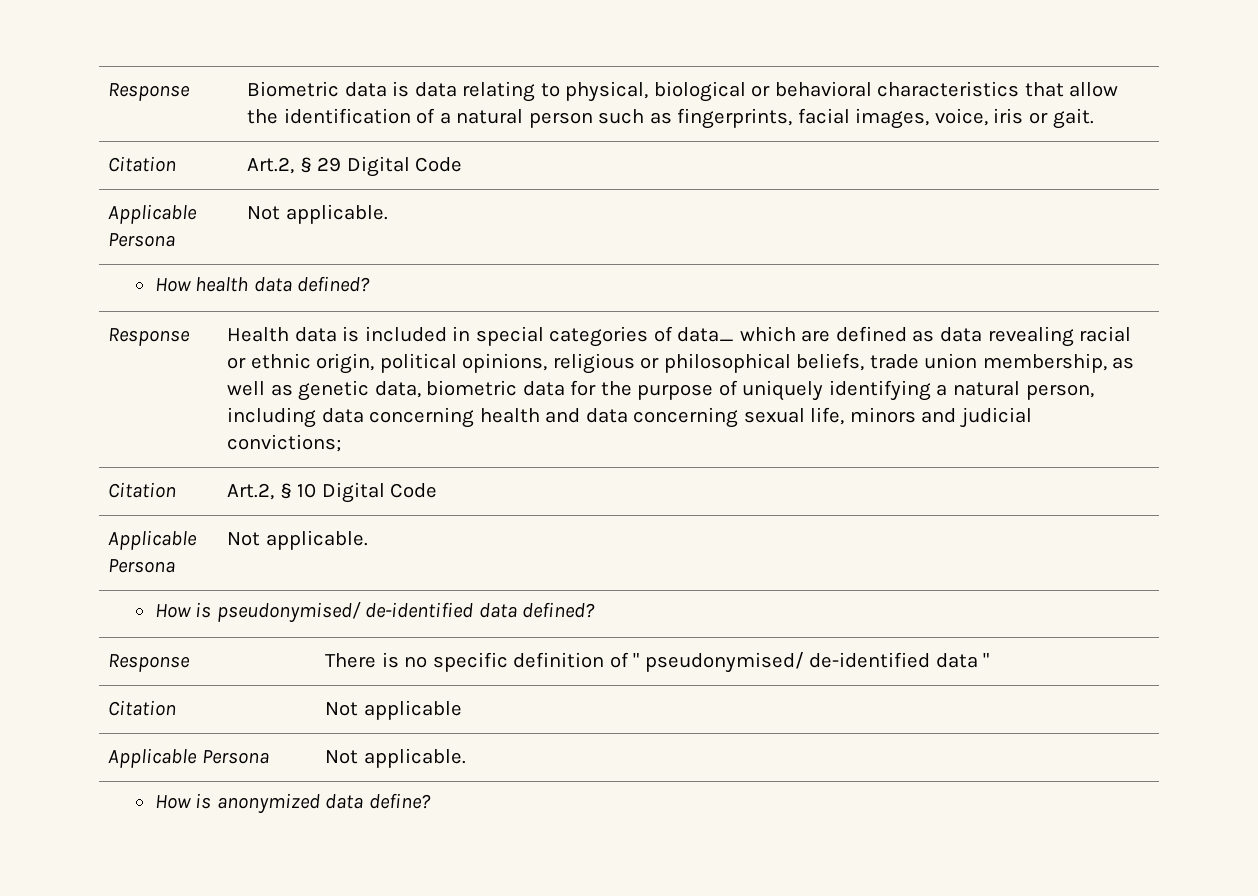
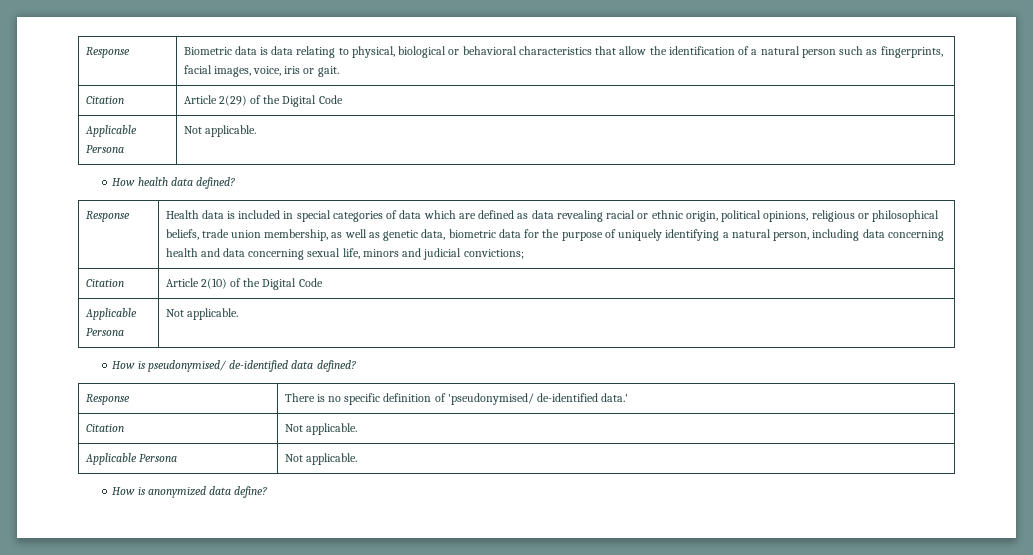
- Citation | Art.2, § 29 Digital Code
+ Citation | Article 2(29) of the Digital Code
- Health data is included in special categories of data_ which are defined as data revealing racial or ethnic origin, political opinions, religious or philosophical beliefs, trade union membership, as well as genetic data, biometric data for the purpose of uniquely identifying a natural person, including data concerning health and data concerning sexual life, minors and judicial convictions;
+ Health data is included in special categories of data which are defined as data revealing racial or ethnic origin, political opinions, religious or philosophical beliefs, trade union membership, as well as genetic data, biometric data for the purpose of uniquely identifying a natural person, including data concerning health and data concerning sexual life, minors and judicial convictions;
- Citation | Art.2, § 10 Digital Code
+ Citation | Article 2(10) of the Digital Code
- Response | There is no specific definition of " pseudonymised/ de-identified data "
+ Response | There is no specific definition of 'pseudonymised/ de-identified data.'
- Citation | Not applicable
+ Citation | Not applicable.

